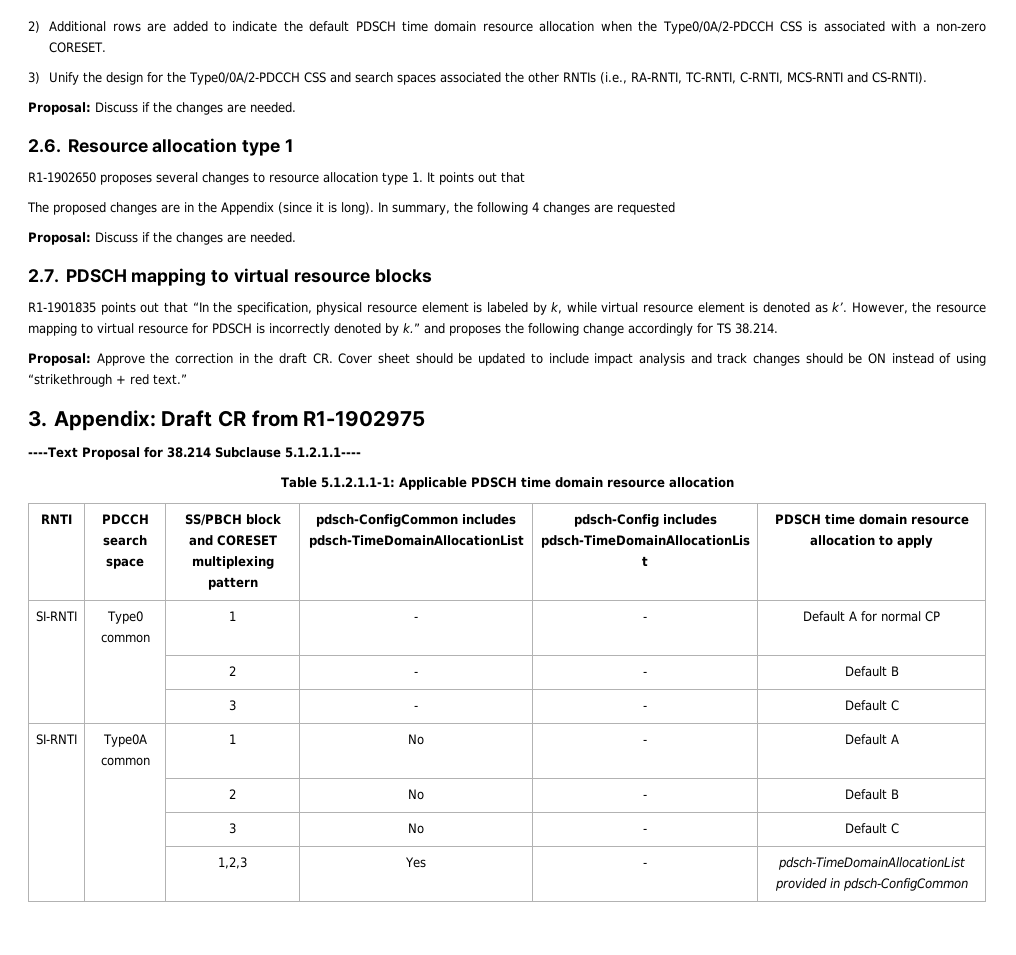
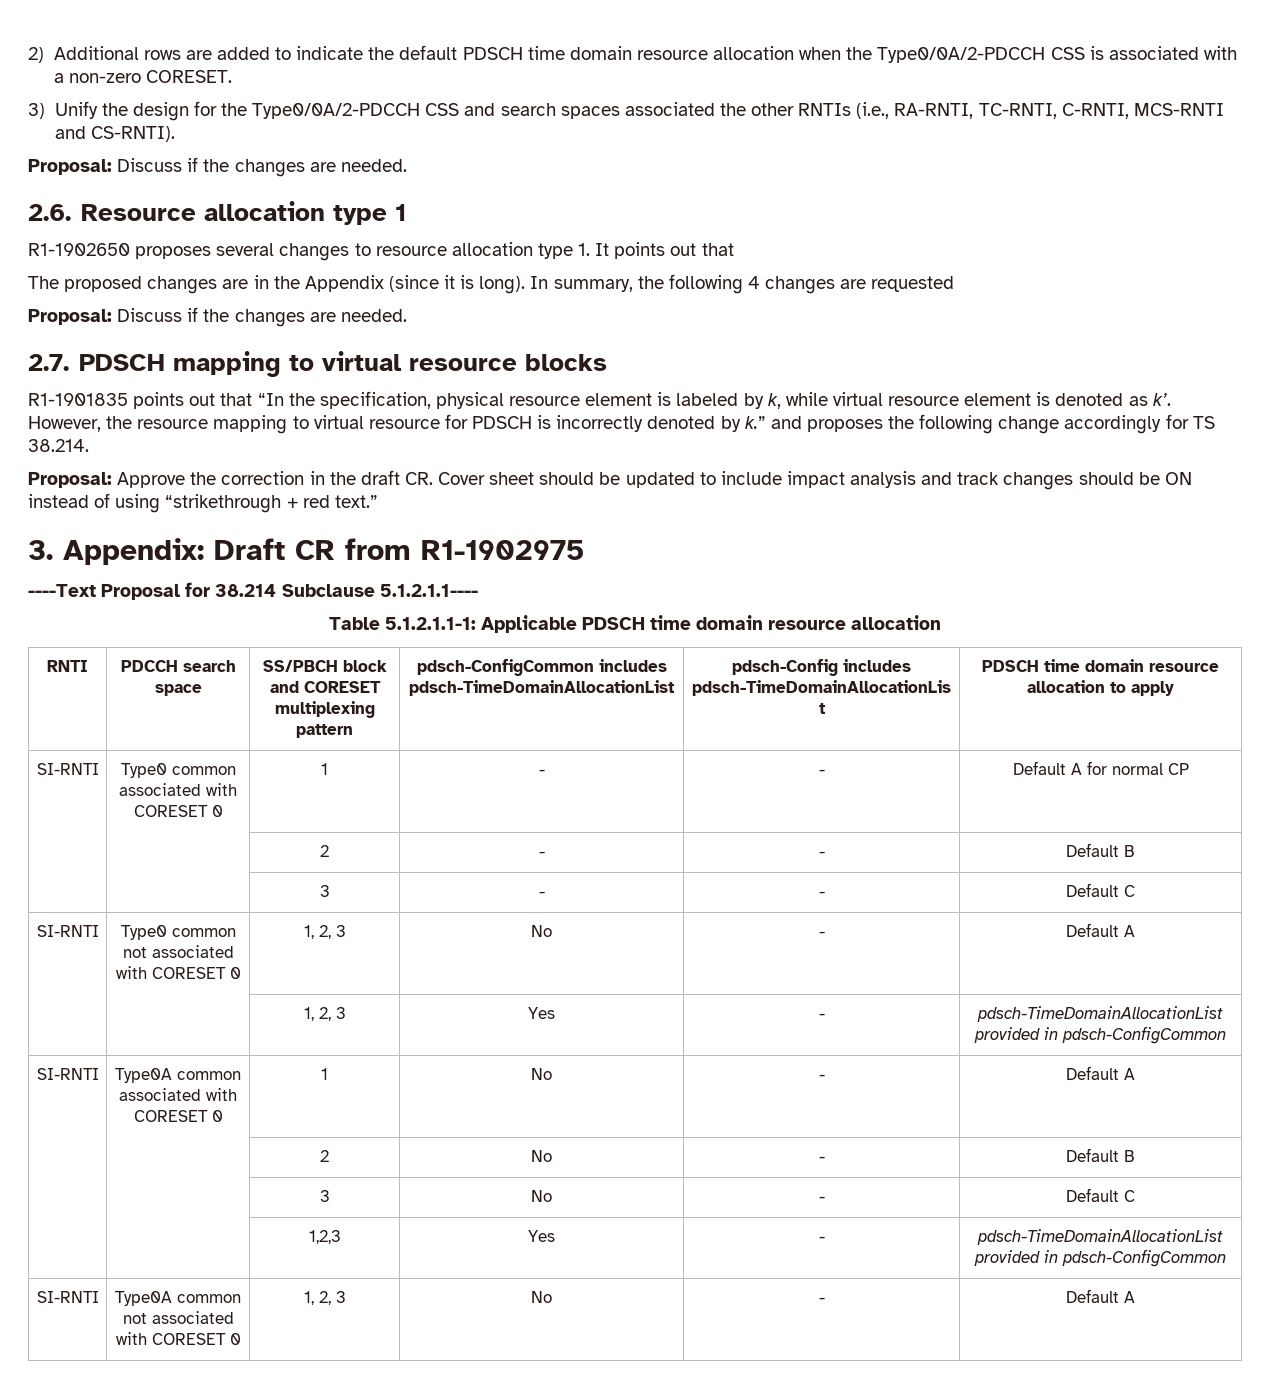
- SI-RNTI | Type0 common | 1 | - | - | Default A for normal CP
+ SI-RNTI | Type0 common associated with CORESET 0 | 1 | - | - | Default A for normal CP
- SI-RNTI | Type0A common | 1 | No | - | Default A
+ SI-RNTI | Type0 common not associated with CORESET 0 | 1, 2, 3 | No | - | Default A
+ | | 1, 2, 3 | Yes | - | pdsch-TimeDomainAllocationList provided in pdsch-ConfigCommon
+ SI-RNTI | Type0A common associated with CORESET 0 | 1 | No | - | Default A
+ SI-RNTI | Type0A common not associated with CORESET 0 | 1, 2, 3 | No | - | Default A

